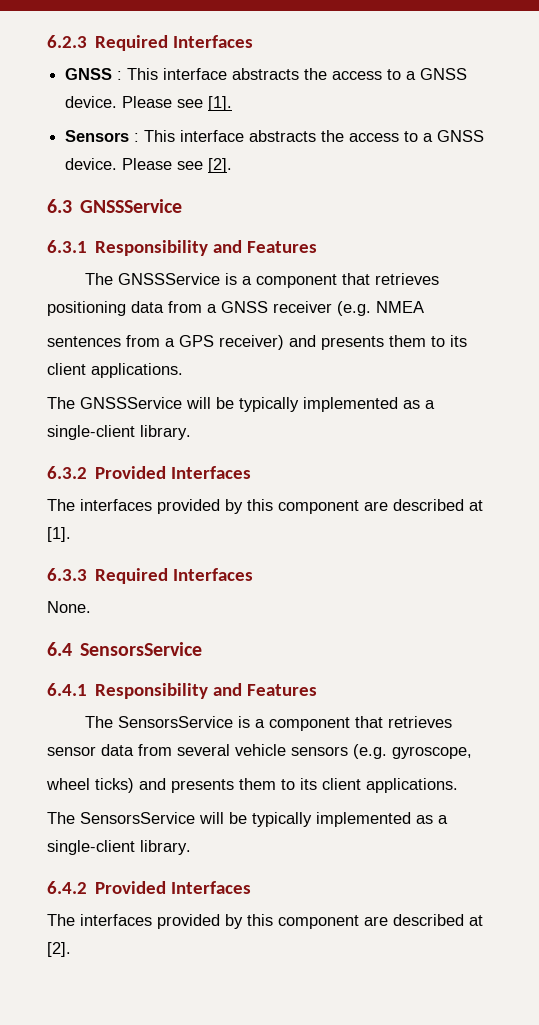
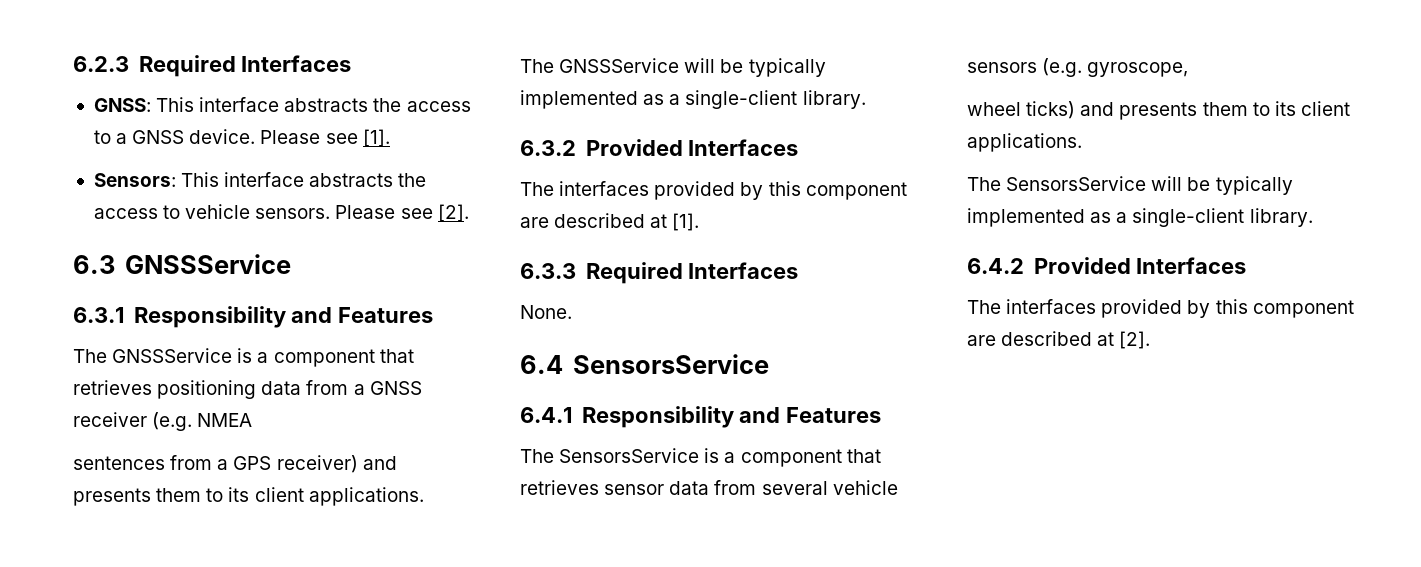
- GNSS : This interface abstracts the access to a GNSS device.
+ GNSS: This interface abstracts the access to a GNSS device.
- Sensors : This interface abstracts the access to a GNSS device.
+ Sensors: This interface abstracts the access to vehicle sensors.

